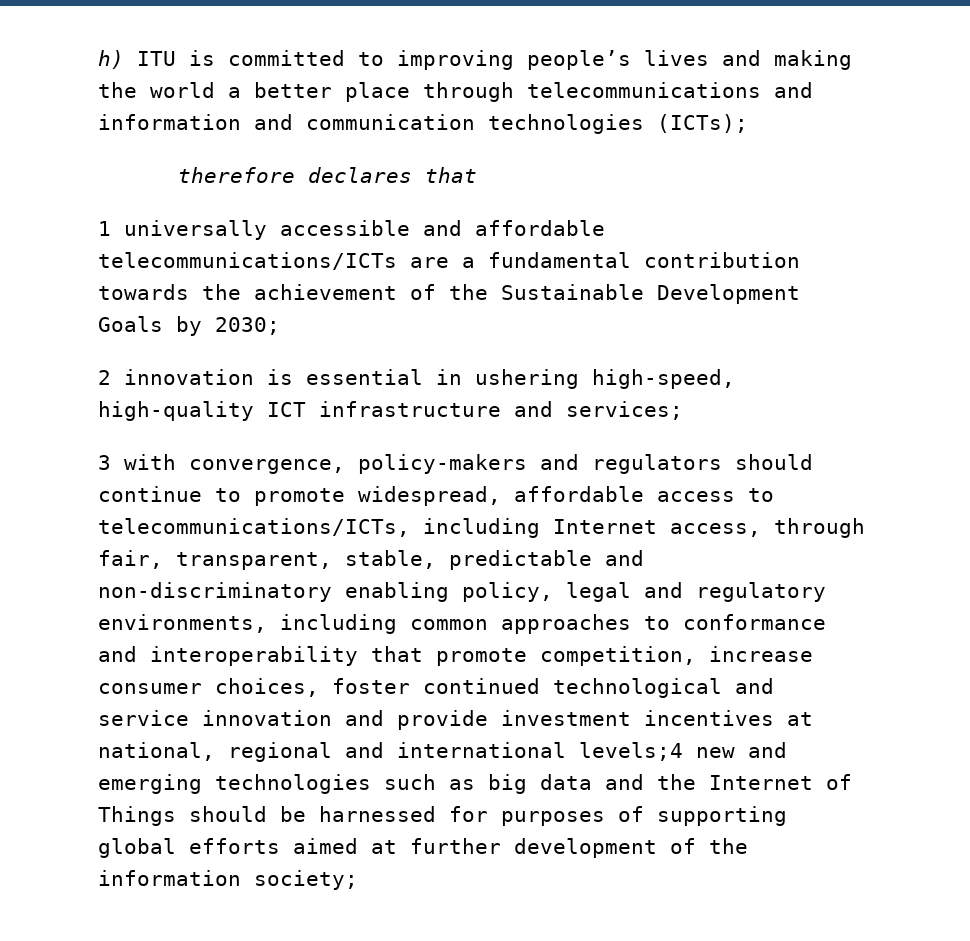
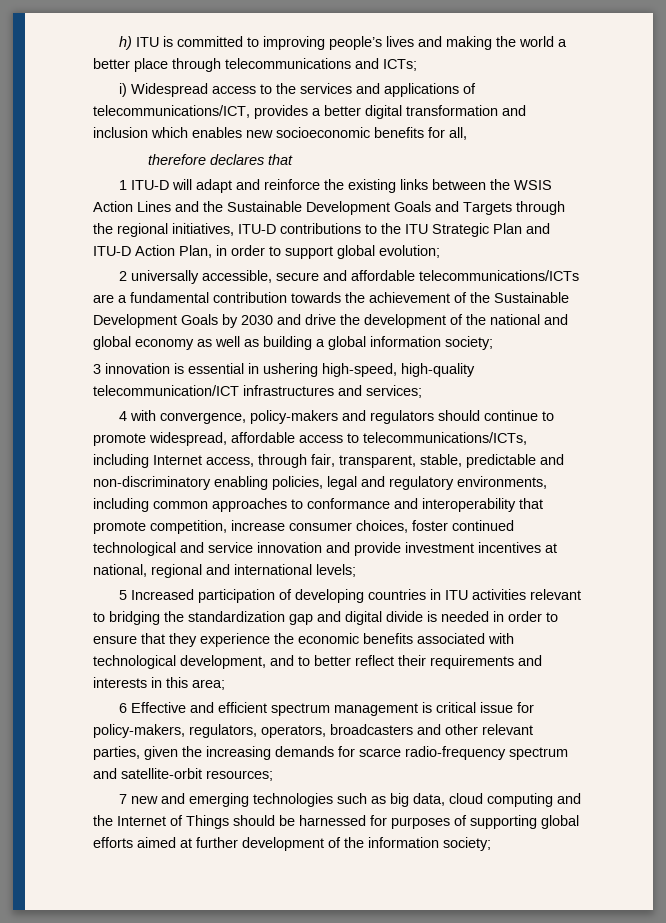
- h) ITU is committed to improving people’s lives and making the world a better place through telecommunications and information and communication technologies (ICTs);
+ h) ITU is committed to improving people’s lives and making the world a better place through telecommunications and ICTs;
+ i) Widespread access to the services and applications of telecommunications/ICT, provides a better digital transformation and inclusion which enables new socioeconomic benefits for all,
  therefore declares that
- 1 universally accessible and affordable telecommunications/ICTs are a fundamental contribution towards the achievement of the Sustainable Development Goals by 2030;
- 2 innovation is essential in ushering high-speed, high-quality ICT infrastructure and services;
+ 1 ITU-D will adapt and reinforce the existing links between the WSIS Action Lines and the Sustainable Development Goals and Targets through the regional initiatives, ITU-D contributions to the ITU Strategic Plan and ITU-D Action Plan, in order to support global evolution;
+ 2 universally accessible, secure and affordable telecommunications/ICTs are a fundamental contribution towards the achievement of the Sustainable Development Goals by 2030 and drive the development of the national and global economy as well as building a global information society;
+ 3 innovation is essential in ushering high-speed, high-quality telecommunication/ICT infrastructures and services;
- 3 with convergence, policy-makers and regulators should continue to promote widespread, affordable access to telecommunications/ICTs, including Internet access, through fair, transparent, stable, predictable and non-discriminatory enabling policy, legal and regulatory environments, including common approaches to conformance and interoperability that promote competition, increase consumer choices, foster continued technological and service innovation and provide investment incentives at national, regional and international levels;4 new and emerging technologies such as big data and the Internet of Things should be harnessed for purposes of supporting global efforts aimed at further development of the information society;
+ 4 with convergence, policy-makers and regulators should continue to promote widespread, affordable access to telecommunications/ICTs, including Internet access, through fair, transparent, stable, predictable and non-discriminatory enabling policies, legal and regulatory environments, including common approaches to conformance and interoperability that promote competition, increase consumer choices, foster continued technological and service innovation and provide investment incentives at national, regional and international levels;
+ 5 Increased participation of developing countries in ITU activities relevant to bridging the standardization gap and digital divide is needed in order to ensure that they experience the economic benefits associated with technological development, and to better reflect their requirements and interests in this area;
+ 6 Effective and efficient spectrum management is critical issue for policy-makers, regulators, operators, broadcasters and other relevant parties, given the increasing demands for scarce radio-frequency spectrum and satellite-orbit resources;
+ 7 new and emerging technologies such as big data, cloud computing and the Internet of Things should be harnessed for purposes of supporting global efforts aimed at further development of the information society;

